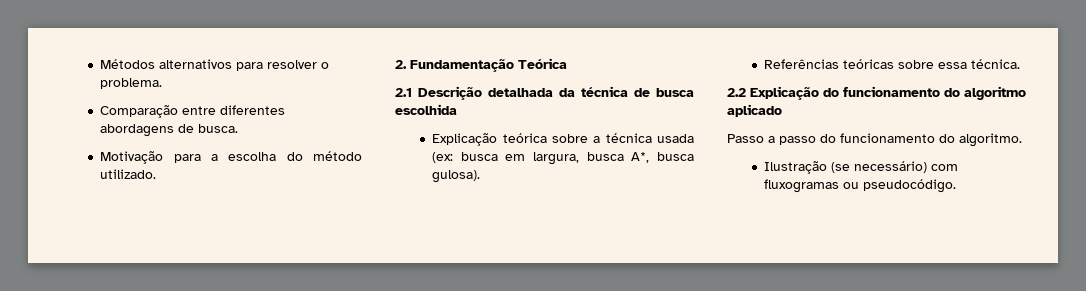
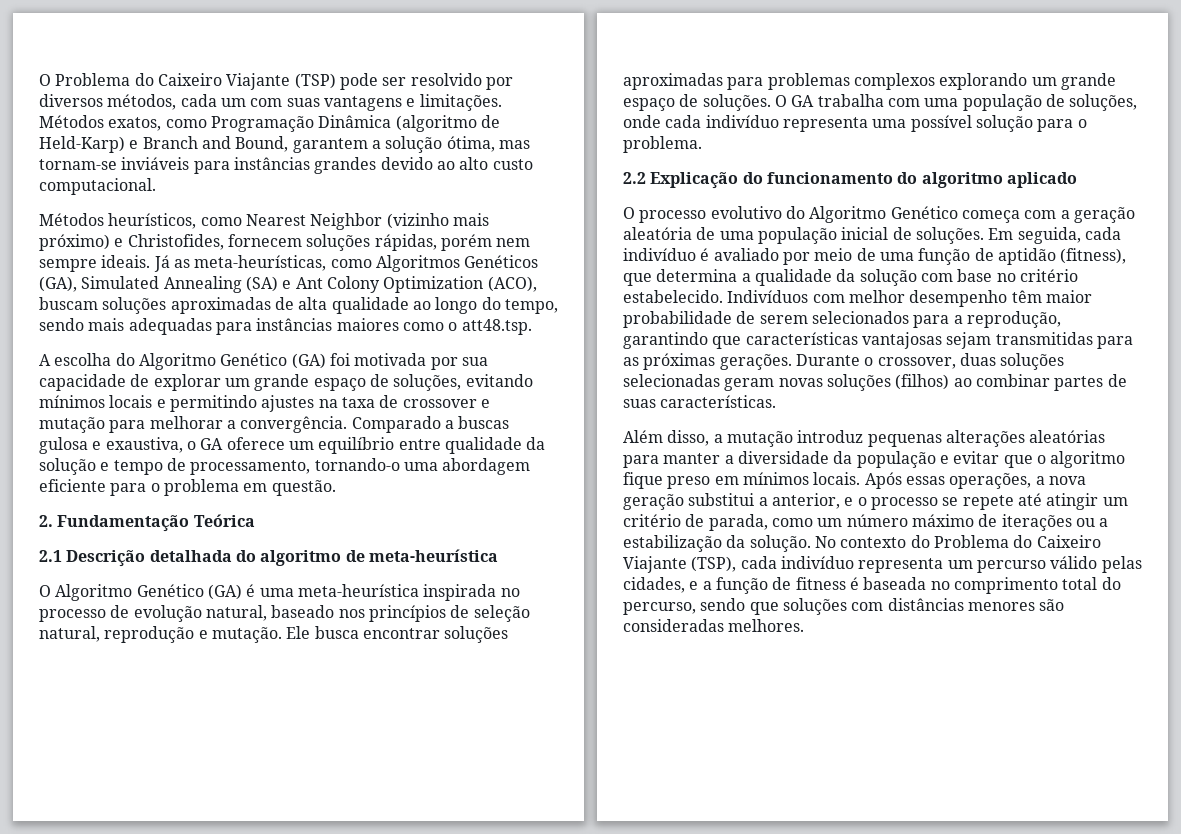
- Métodos alternativos para resolver o problema.
- Comparação entre diferentes abordagens de busca.
- Motivação para a escolha do método utilizado.
+ O Problema do Caixeiro Viajante (TSP) pode ser resolvido por diversos métodos, cada um com suas vantagens e limitações. Métodos exatos, como Programação Dinâmica (algoritmo de Held-Karp) e Branch and Bound, garantem a solução ótima, mas tornam-se inviáveis para instâncias grandes devido ao alto custo computacional.
+ Métodos heurísticos, como Nearest Neighbor (vizinho mais próximo) e Christofides, fornecem soluções rápidas, porém nem sempre ideais. Já as meta-heurísticas, como Algoritmos Genéticos (GA), Simulated Annealing (SA) e Ant Colony Optimization (ACO), buscam soluções aproximadas de alta qualidade ao longo do tempo, sendo mais adequadas para instâncias maiores como o att48.tsp.
+ A escolha do Algoritmo Genético (GA) foi motivada por sua capacidade de explorar um grande espaço de soluções, evitando mínimos locais e permitindo ajustes na taxa de crossover e mutação para melhorar a convergência. Comparado a buscas gulosa e exaustiva, o GA oferece um equilíbrio entre qualidade da solução e tempo de processamento, tornando-o uma abordagem eficiente para o problema em questão.
- 2.1 Descrição detalhada da técnica de busca escolhida
- Explicação teórica sobre a técnica usada (ex: busca em largura, busca A*, busca gulosa).
- Referências teóricas sobre essa técnica.
+ 2.1 Descrição detalhada do algoritmo de meta-heurística
+ O Algoritmo Genético (GA) é uma meta-heurística inspirada no processo de evolução natural, baseado nos princípios de seleção natural, reprodução e mutação. Ele busca encontrar soluções aproximadas para problemas complexos explorando um grande espaço de soluções. O GA trabalha com uma população de soluções, onde cada indivíduo representa uma possível solução para o problema.
- Passo a passo do funcionamento do algoritmo.
- Ilustração (se necessário) com fluxogramas ou pseudocódigo.
+ O processo evolutivo do Algoritmo Genético começa com a geração aleatória de uma população inicial de soluções. Em seguida, cada indivíduo é avaliado por meio de uma função de aptidão (fitness), que determina a qualidade da solução com base no critério estabelecido. Indivíduos com melhor desempenho têm maior probabilidade de serem selecionados para a reprodução, garantindo que características vantajosas sejam transmitidas para as próximas gerações. Durante o crossover, duas soluções selecionadas geram novas soluções (filhos) ao combinar partes de suas características.
+ Além disso, a mutação introduz pequenas alterações aleatórias para manter a diversidade da população e evitar que o algoritmo fique preso em mínimos locais. Após essas operações, a nova geração substitui a anterior, e o processo se repete até atingir um critério de parada, como um número máximo de iterações ou a estabilização da solução. No contexto do Problema do Caixeiro Viajante (TSP), cada indivíduo representa um percurso válido pelas cidades, e a função de fitness é baseada no comprimento total do percurso, sendo que soluções com distâncias menores são consideradas melhores.

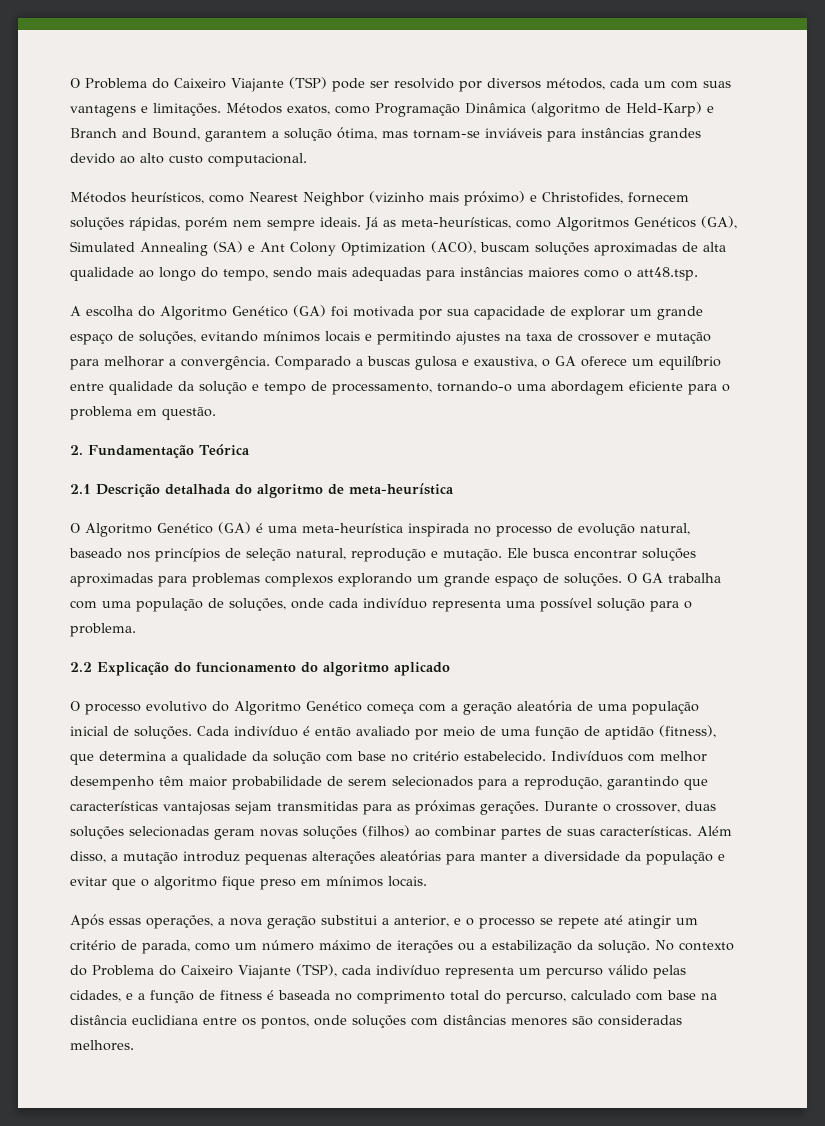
- Em seguida, cada indivíduo é avaliado por meio de uma função de aptidão (fitness), que determina a qualidade da solução com base no critério estabelecido.
+ Cada indivíduo é então avaliado por meio de uma função de aptidão (fitness), que determina a qualidade da solução com base no critério estabelecido.
- Durante o crossover, duas soluções selecionadas geram novas soluções (filhos) ao combinar partes de suas características.
- Além disso, a mutação introduz pequenas alterações aleatórias para manter a diversidade da população e evitar que o algoritmo fique preso em mínimos locais. Após essas operações, a nova geração substitui a anterior, e o processo se repete até atingir um critério de parada, como um número máximo de iterações ou a estabilização da solução.
+ Durante o crossover, duas soluções selecionadas geram novas soluções (filhos) ao combinar partes de suas características. Além disso, a mutação introduz pequenas alterações aleatórias para manter a diversidade da população e evitar que o algoritmo fique preso em mínimos locais.
+ Após essas operações, a nova geração substitui a anterior, e o processo se repete até atingir um critério de parada, como um número máximo de iterações ou a estabilização da solução.
- No contexto do Problema do Caixeiro Viajante (TSP), cada indivíduo representa um percurso válido pelas cidades, e a função de fitness é baseada no comprimento total do percurso, sendo que soluções com distâncias menores são consideradas melhores.
+ No contexto do Problema do Caixeiro Viajante (TSP), cada indivíduo representa um percurso válido pelas cidades, e a função de fitness é baseada no comprimento total do percurso, calculado com base na distância euclidiana entre os pontos, onde soluções com distâncias menores são consideradas melhores.

